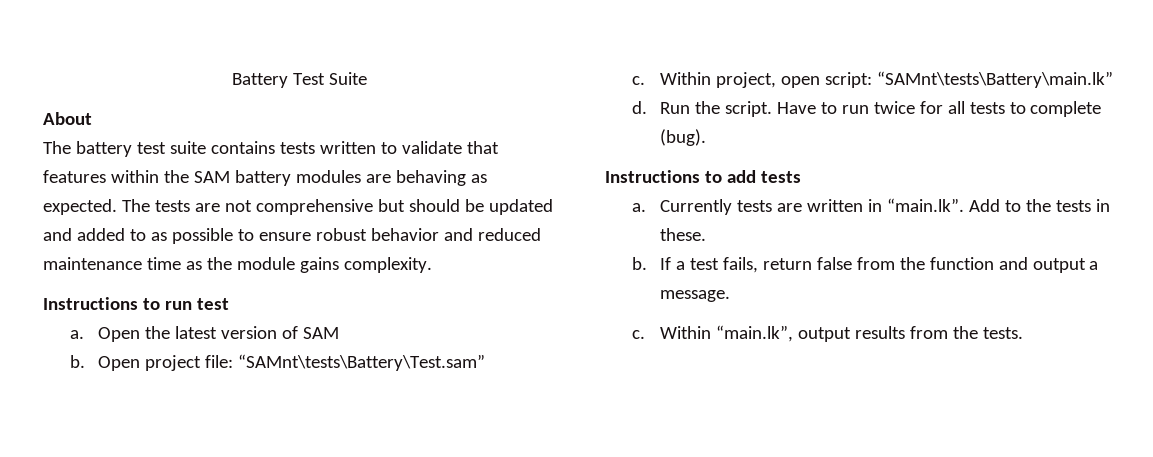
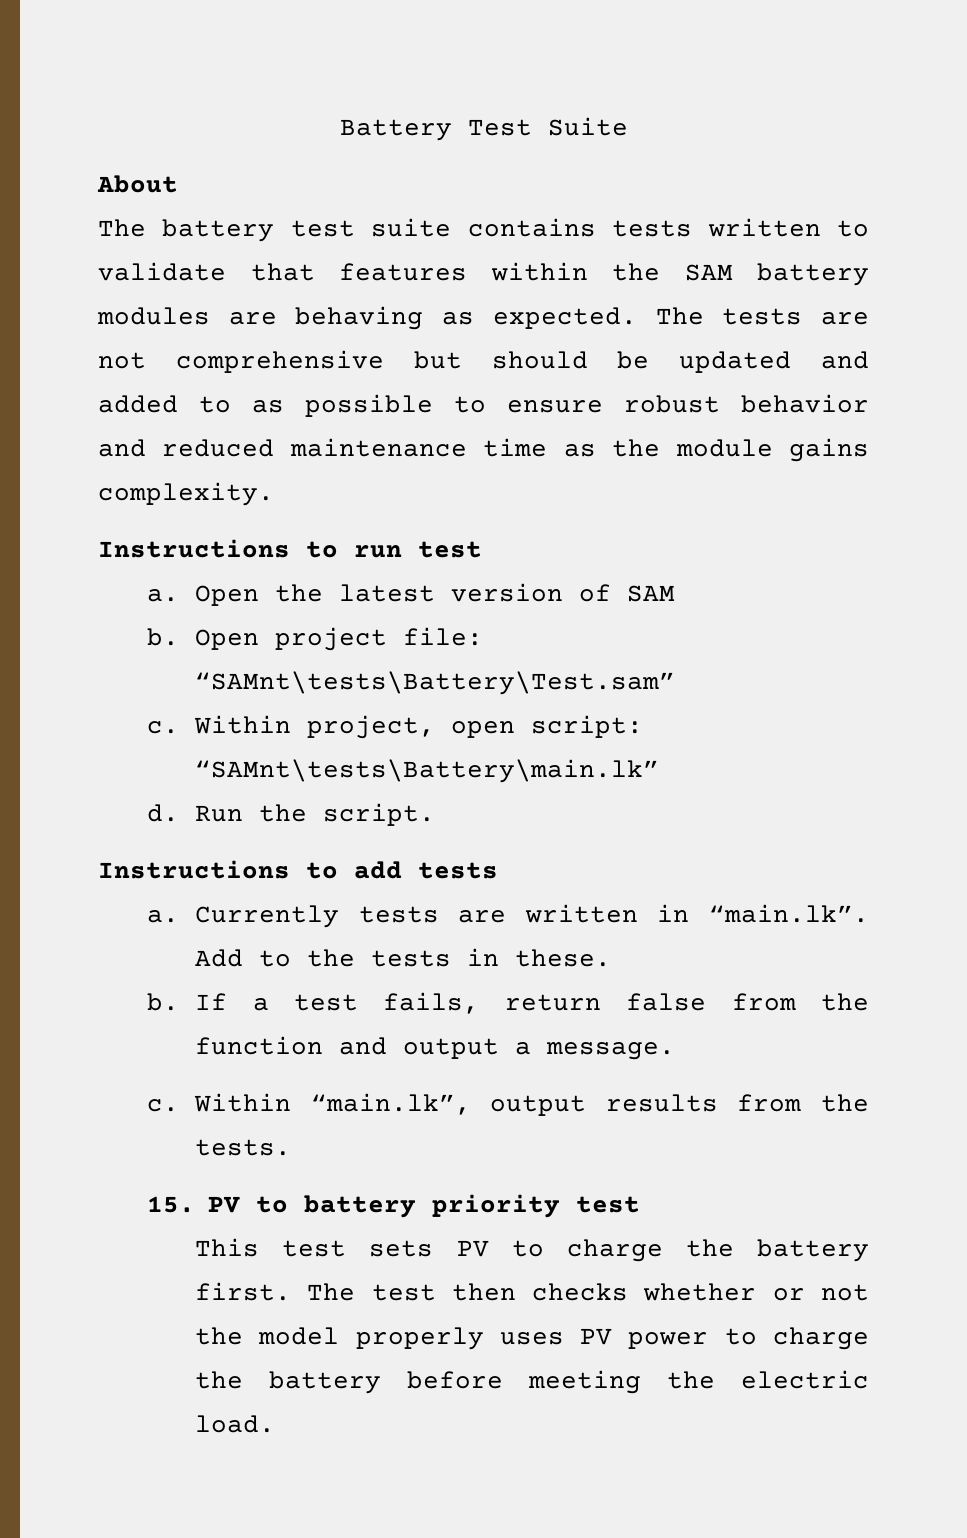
- Have to run twice for all tests to complete (bug).
+ 15. PV to battery priority test
+ This test sets PV to charge the battery first. The test then checks whether or not the model properly uses PV power to charge the battery before meeting the electric load.

